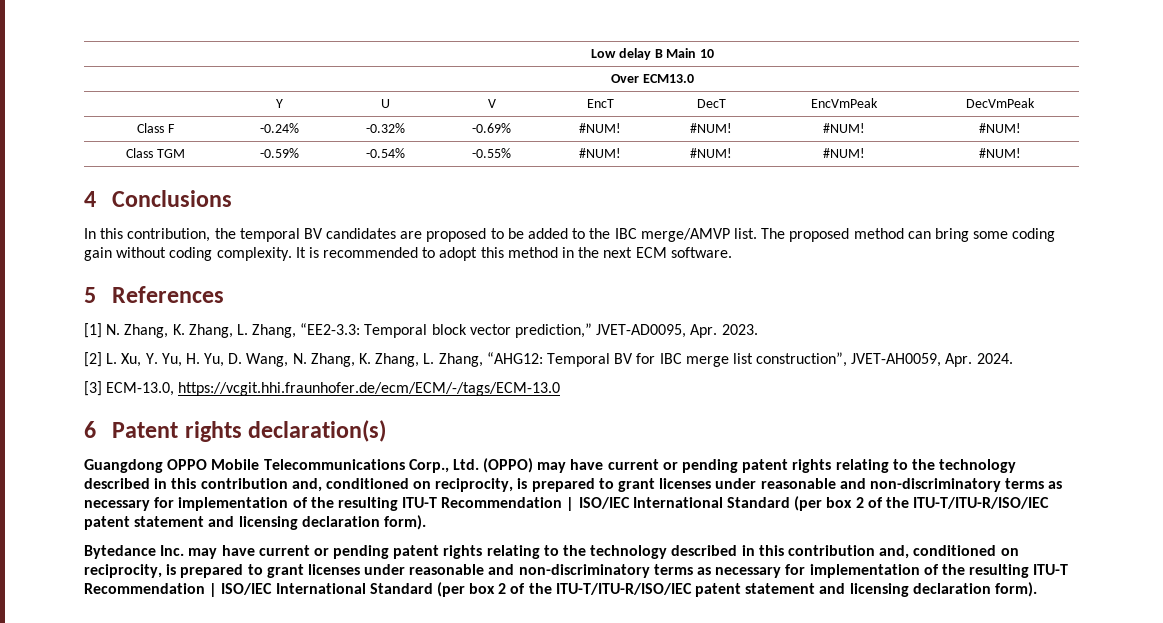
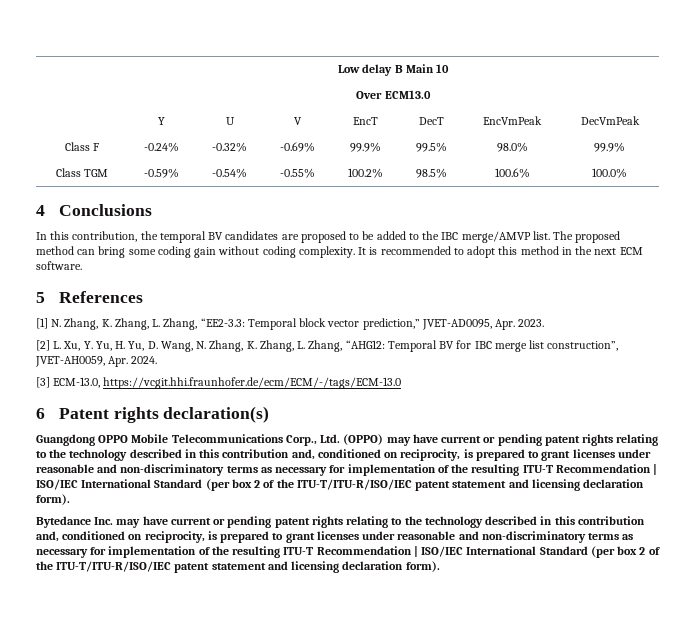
- Class F | -0.24% | -0.32% | -0.69% | #NUM! | #NUM! | #NUM! | #NUM!
+ Class F | -0.24% | -0.32% | -0.69% | 99.9% | 99.5% | 98.0% | 99.9%
- Class TGM | -0.59% | -0.54% | -0.55% | #NUM! | #NUM! | #NUM! | #NUM!
+ Class TGM | -0.59% | -0.54% | -0.55% | 100.2% | 98.5% | 100.6% | 100.0%

